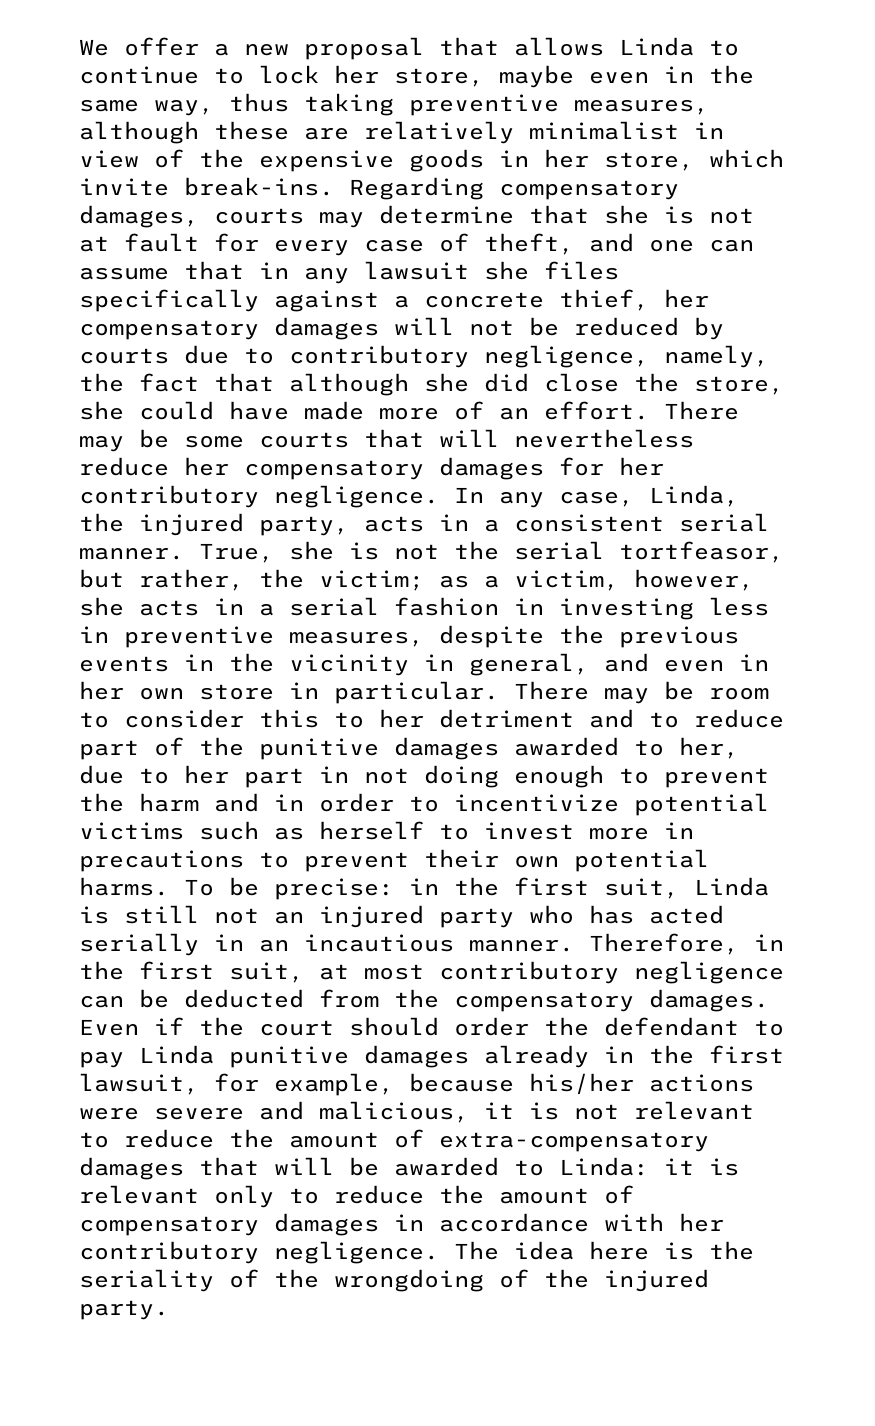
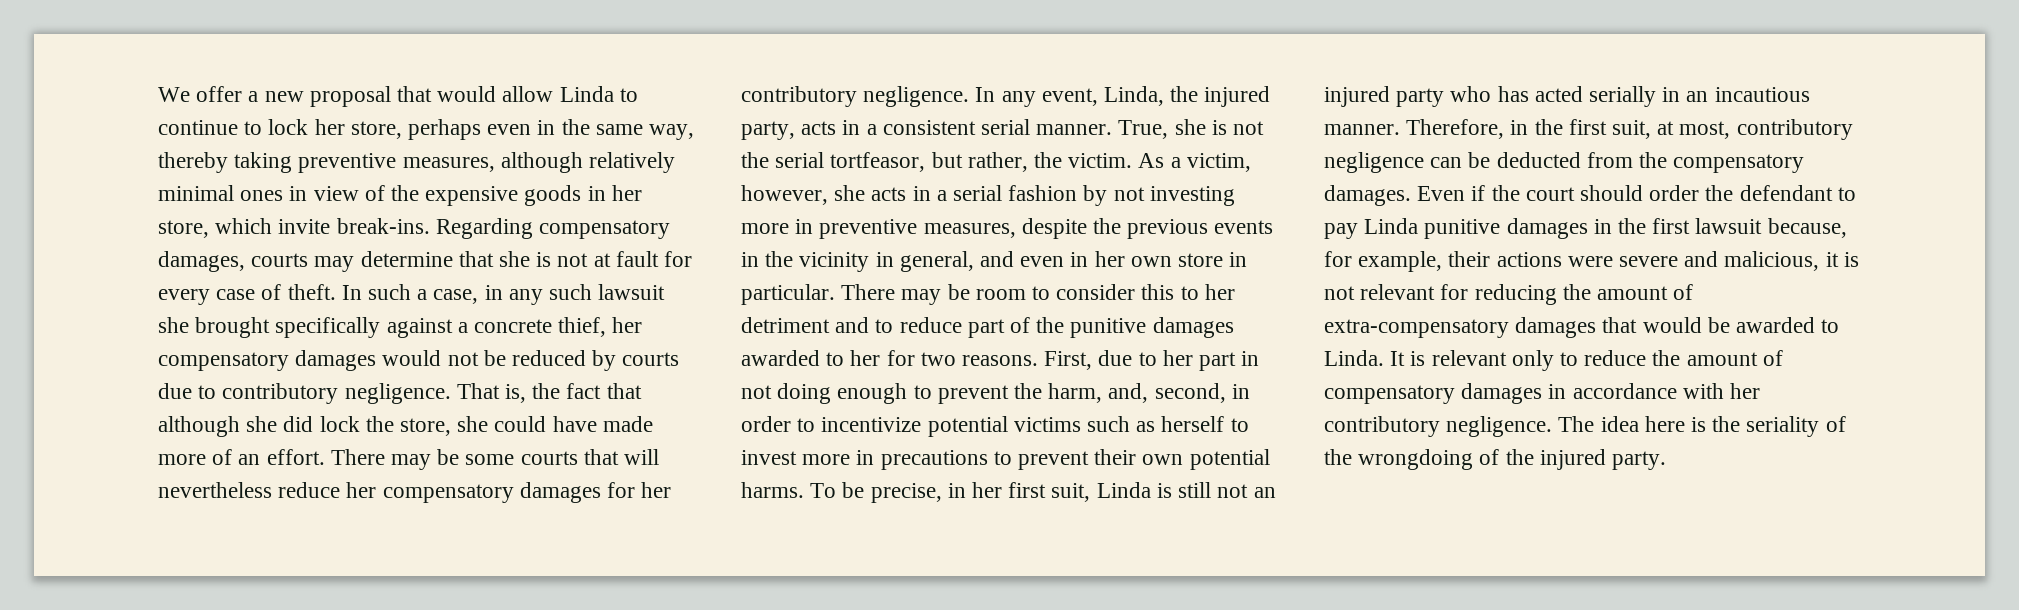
- We offer a new proposal that allows Linda to continue to lock her store, maybe even in the same way, thus taking preventive measures, although these are relatively minimalist in view of the expensive goods in her store, which invite break-ins.
+ We offer a new proposal that would allow Linda to continue to lock her store, perhaps even in the same way, thereby taking preventive measures, although relatively minimal ones in view of the expensive goods in her store, which invite break-ins.
- Regarding compensatory damages, courts may determine that she is not at fault for every case of theft, and one can assume that in any lawsuit she files specifically against a concrete thief, her compensatory damages will not be reduced by courts due to contributory negligence, namely, the fact that although she did close the store, she could have made more of an effort.
+ Regarding compensatory damages, courts may determine that she is not at fault for every case of theft. In such a case, in any such lawsuit she brought specifically against a concrete thief, her compensatory damages would not be reduced by courts due to contributory negligence. That is, the fact that although she did lock the store, she could have made more of an effort.
- In any case, Linda, the injured party, acts in a consistent serial manner.
+ In any event, Linda, the injured party, acts in a consistent serial manner.
- True, she is not the serial tortfeasor, but rather, the victim; as a victim, however, she acts in a serial fashion in investing less in preventive measures, despite the previous events in the vicinity in general, and even in her own store in particular.
+ True, she is not the serial tortfeasor, but rather, the victim. As a victim, however, she acts in a serial fashion by not investing more in preventive measures, despite the previous events in the vicinity in general, and even in her own store in particular.
- There may be room to consider this to her detriment and to reduce part of the punitive damages awarded to her, due to her part in not doing enough to prevent the harm and in order to incentivize potential victims such as herself to invest more in precautions to prevent their own potential harms.
+ There may be room to consider this to her detriment and to reduce part of the punitive damages awarded to her for two reasons. First, due to her part in not doing enough to prevent the harm, and, second, in order to incentivize potential victims such as herself to invest more in precautions to prevent their own potential harms.
- To be precise: in the first suit, Linda is still not an injured party who has acted serially in an incautious manner.
+ To be precise, in her first suit, Linda is still not an injured party who has acted serially in an incautious manner.
- Therefore, in the first suit, at most contributory negligence can be deducted from the compensatory damages.
+ Therefore, in the first suit, at most, contributory negligence can be deducted from the compensatory damages.
- Even if the court should order the defendant to pay Linda punitive damages already in the first lawsuit, for example, because his/her actions were severe and malicious, it is not relevant to reduce the amount of extra-compensatory damages that will be awarded to Linda: it is relevant only to reduce the amount of compensatory damages in accordance with her contributory negligence.
+ Even if the court should order the defendant to pay Linda punitive damages in the first lawsuit because, for example, their actions were severe and malicious, it is not relevant for reducing the amount of extra-compensatory damages that would be awarded to Linda. It is relevant only to reduce the amount of compensatory damages in accordance with her contributory negligence.

